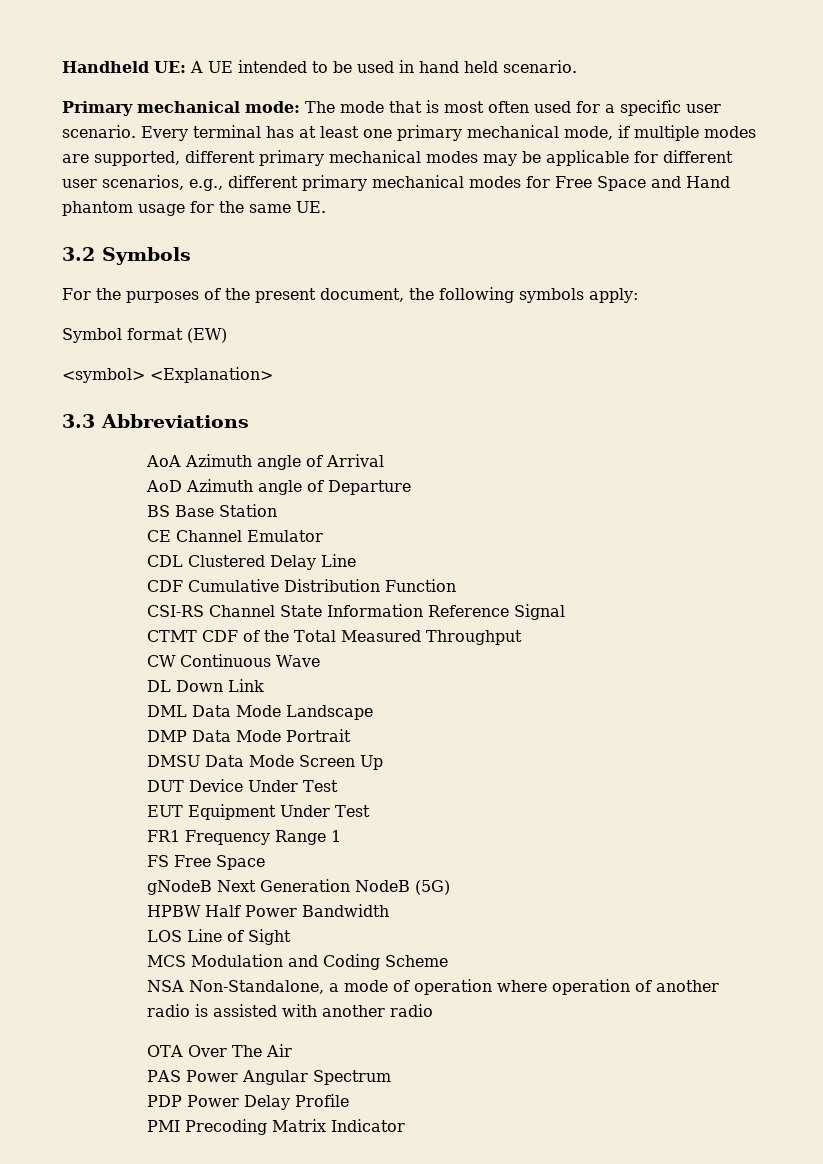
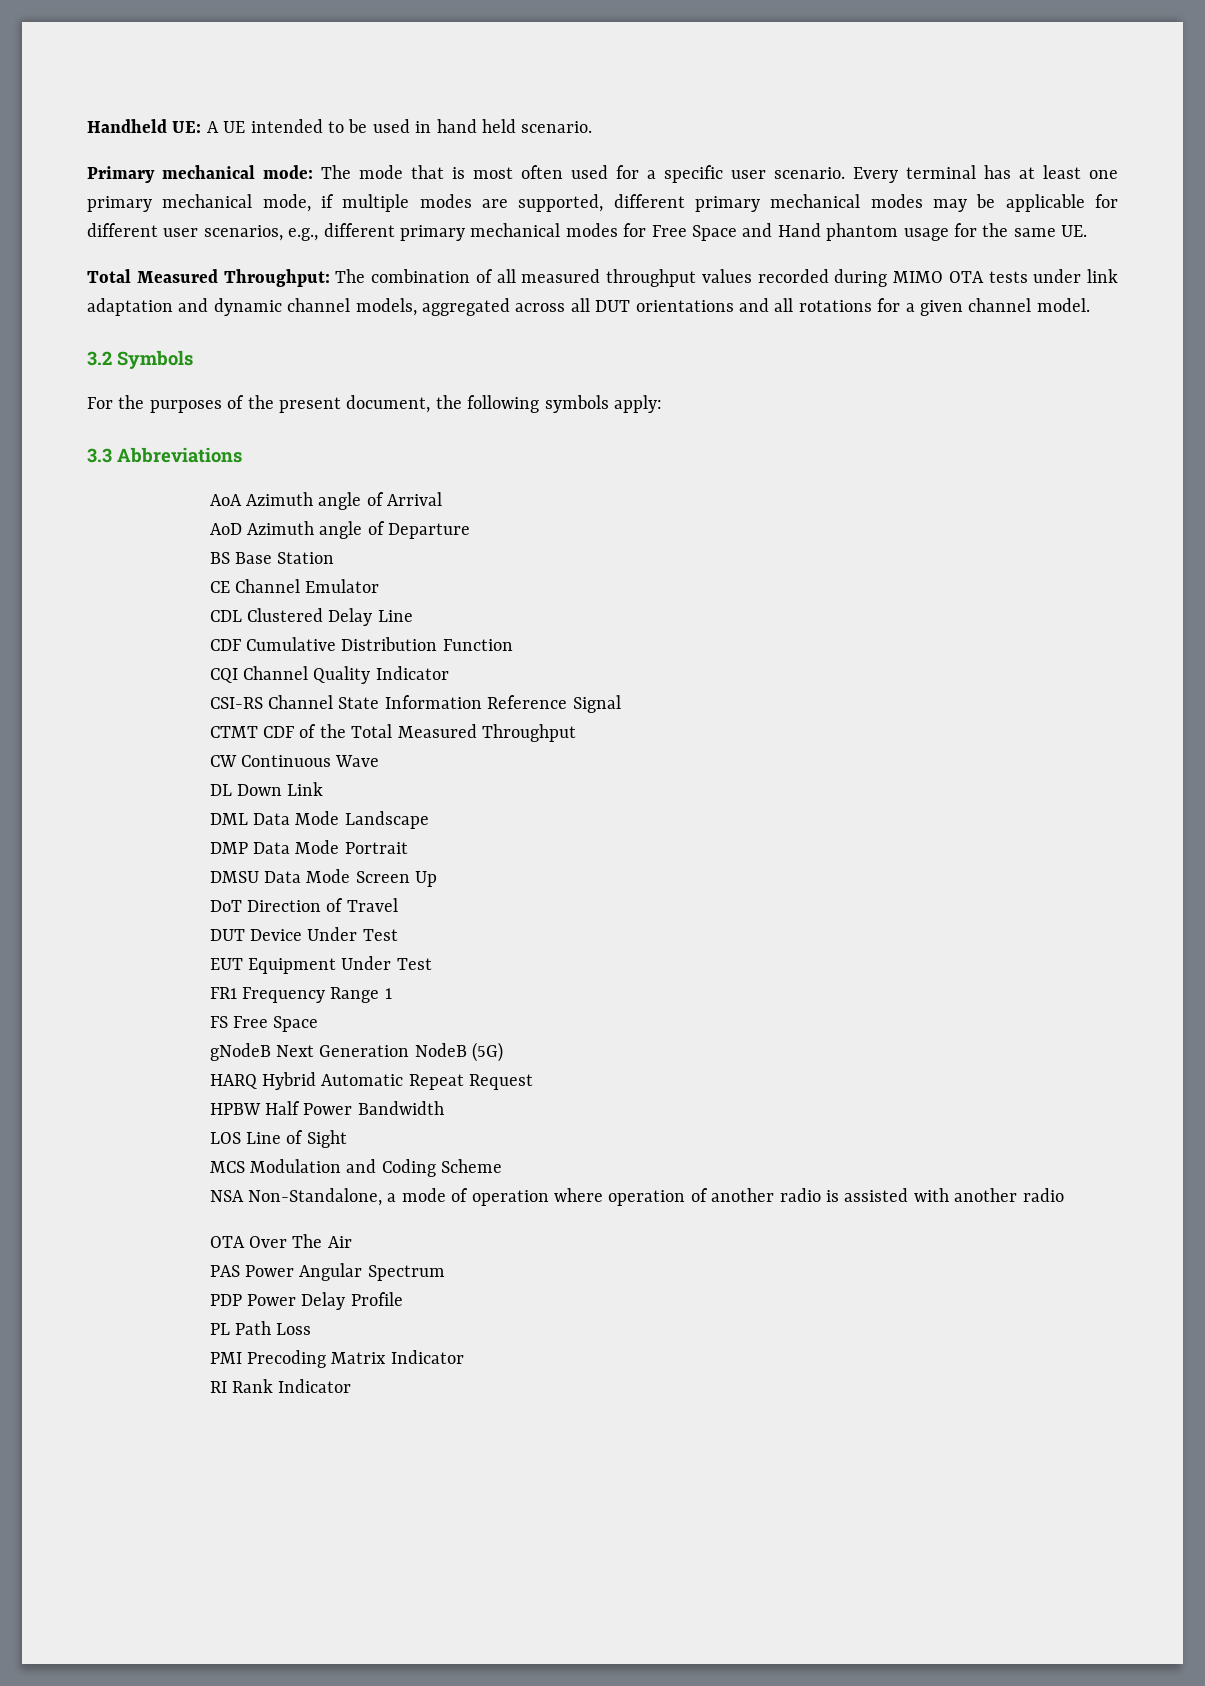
+ Total Measured Throughput: The combination of all measured throughput values recorded during MIMO OTA tests under link adaptation and dynamic channel models, aggregated across all DUT orientations and all rotations for a given channel model.
- Symbol format (EW)
- <symbol> <Explanation>
+ CQI Channel Quality Indicator
+ DoT Direction of Travel
+ HARQ Hybrid Automatic Repeat Request
+ PL Path Loss
+ RI Rank Indicator

